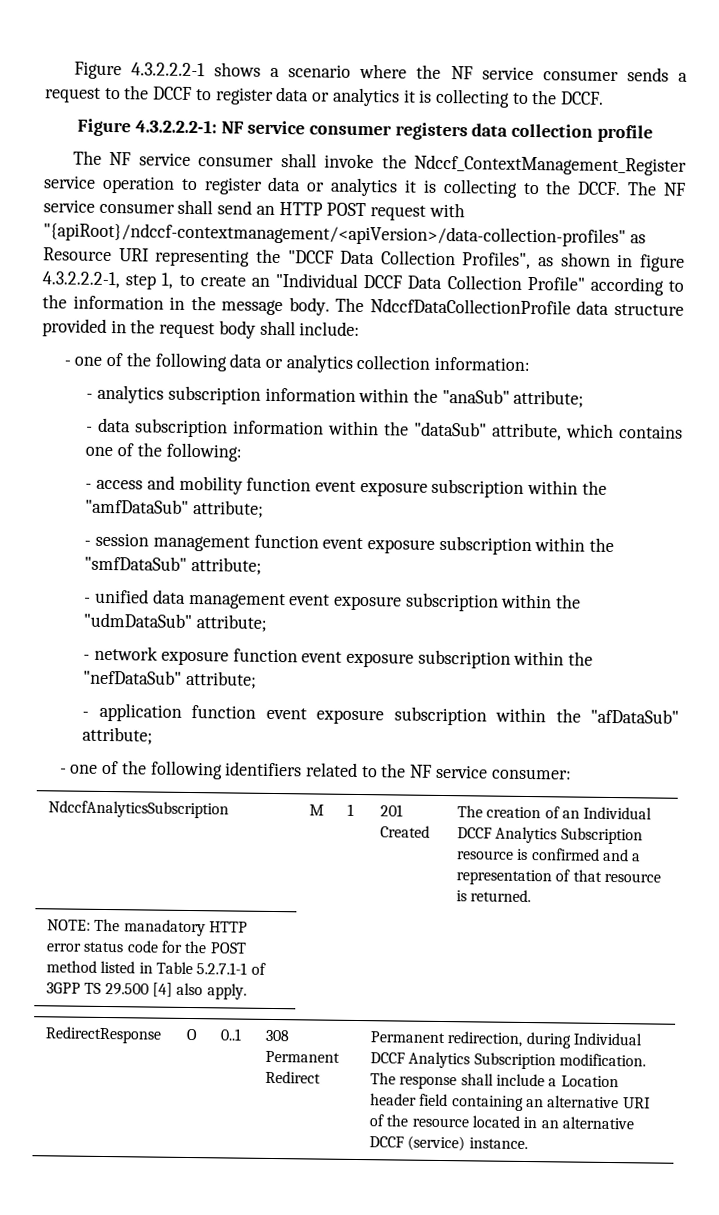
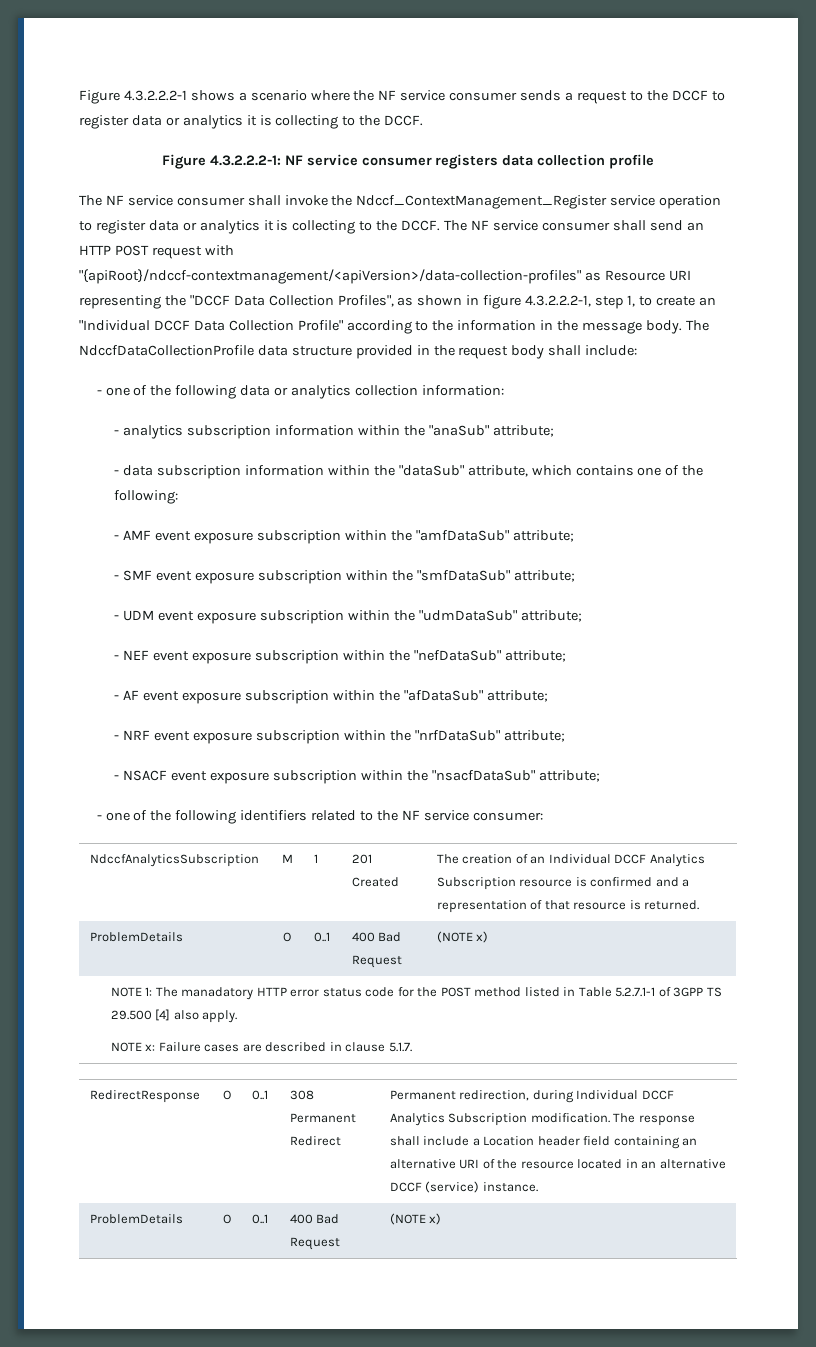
- - access and mobility function event exposure subscription within the "amfDataSub" attribute;
+ - AMF event exposure subscription within the "amfDataSub" attribute;
- - session management function event exposure subscription within the "smfDataSub" attribute;
+ - SMF event exposure subscription within the "smfDataSub" attribute;
- - unified data management event exposure subscription within the "udmDataSub" attribute;
+ - UDM event exposure subscription within the "udmDataSub" attribute;
- - network exposure function event exposure subscription within the "nefDataSub" attribute;
+ - NEF event exposure subscription within the "nefDataSub" attribute;
- - application function event exposure subscription within the "afDataSub" attribute;
+ - AF event exposure subscription within the "afDataSub" attribute;
+ - NRF event exposure subscription within the "nrfDataSub" attribute;
+ - NSACF event exposure subscription within the "nsacfDataSub" attribute;
  NdccfAnalyticsSubscription | M | 1 | 201 Created | The creation of an Individual DCCF Analytics Subscription resource is confirmed and a representation of that resource is returned.
- NOTE: The manadatory HTTP error status code for the POST method listed in Table 5.2.7.1-1 of 3GPP TS 29.500 [4] also apply.
+ ProblemDetails | O | 0..1 | 400 Bad Request | (NOTE x)
+ NOTE 1: The manadatory HTTP error status code for the POST method listed in Table 5.2.7.1-1 of 3GPP TS 29.500 [4] also apply.
+ NOTE x: Failure cases are described in clause 5.1.7.
  RedirectResponse | O | 0..1 | 308 Permanent Redirect | Permanent redirection, during Individual DCCF Analytics Subscription modification. The response shall include a Location header field containing an alternative URI of the resource located in an alternative DCCF (service) instance.
+ ProblemDetails | O | 0..1 | 400 Bad Request | (NOTE x)

